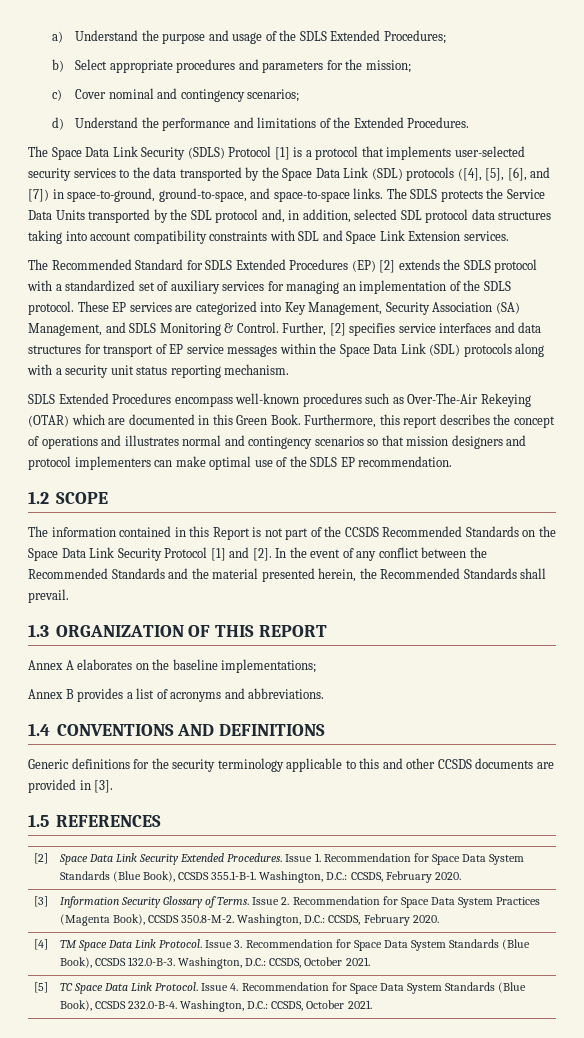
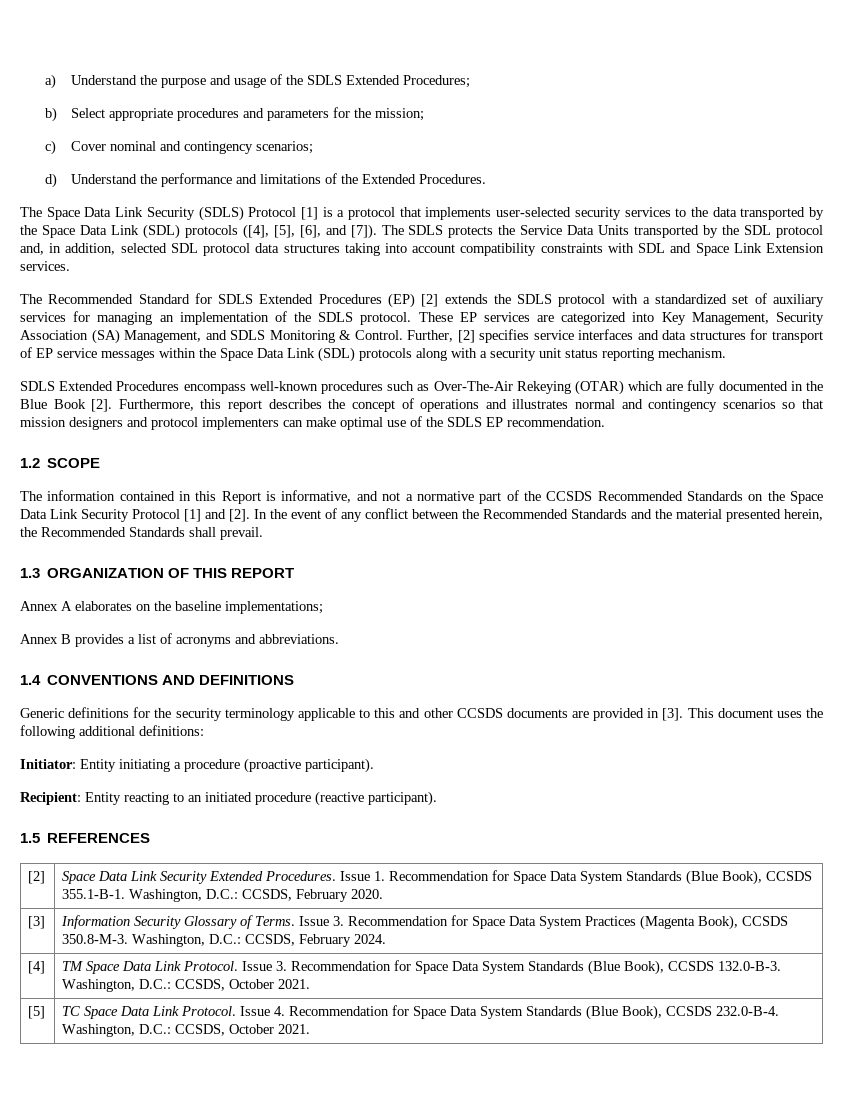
- The Space Data Link Security (SDLS) Protocol [1] is a protocol that implements user-selected security services to the data transported by the Space Data Link (SDL) protocols ([4], [5], [6], and [7]) in space-to-ground, ground-to-space, and space-to-space links.
+ The Space Data Link Security (SDLS) Protocol [1] is a protocol that implements user-selected security services to the data transported by the Space Data Link (SDL) protocols ([4], [5], [6], and [7]).
- SDLS Extended Procedures encompass well-known procedures such as Over-The-Air Rekeying (OTAR) which are documented in this Green Book.
+ SDLS Extended Procedures encompass well-known procedures such as Over-The-Air Rekeying (OTAR) which are fully documented in the Blue Book [2].
- The information contained in this Report is not part of the CCSDS Recommended Standards on the Space Data Link Security Protocol [1] and [2].
+ The information contained in this Report is informative, and not a normative part of the CCSDS Recommended Standards on the Space Data Link Security Protocol [1] and [2].
+ This document uses the following additional definitions:
+ Initiator: Entity initiating a procedure (proactive participant).
+ Recipient: Entity reacting to an initiated procedure (reactive participant).
- [3] | Information Security Glossary of Terms. Issue 2. Recommendation for Space Data System Practices (Magenta Book), CCSDS 350.8-M-2. Washington, D.C.: CCSDS, February 2020.
+ [3] | Information Security Glossary of Terms. Issue 3. Recommendation for Space Data System Practices (Magenta Book), CCSDS 350.8-M-3. Washington, D.C.: CCSDS, February 2024.

